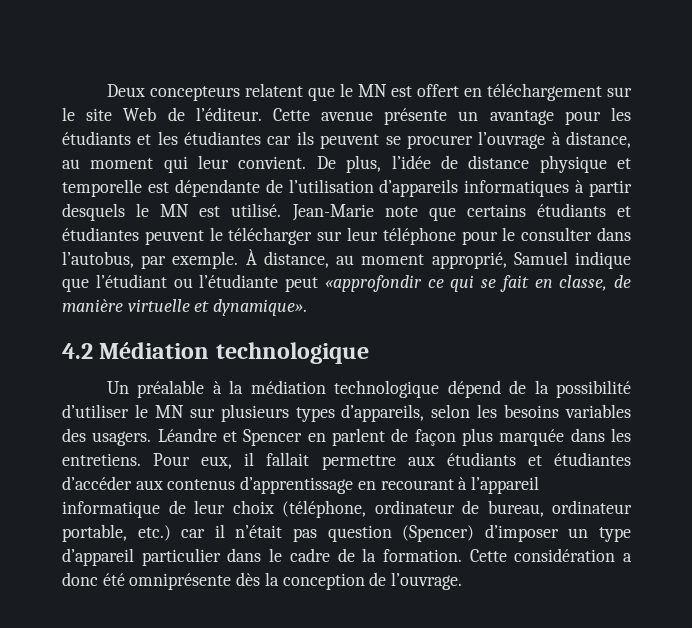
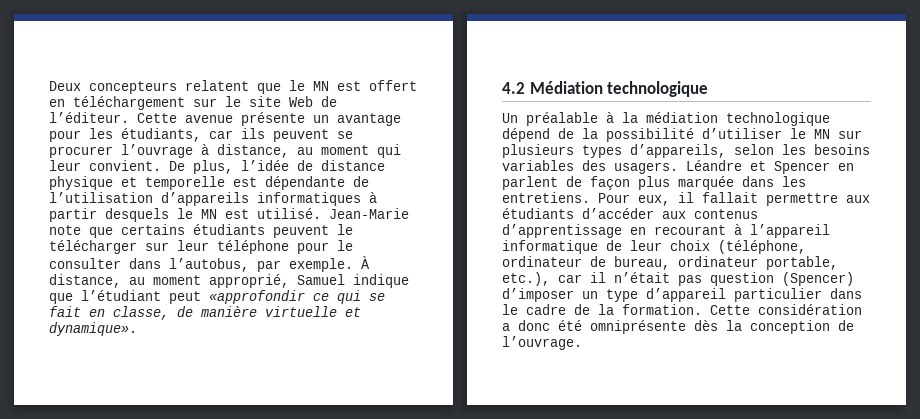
- Cette avenue présente un avantage pour les étudiants et les étudiantes car ils peuvent se procurer l’ouvrage à distance, au moment qui leur convient.
+ Cette avenue présente un avantage pour les étudiants, car ils peuvent se procurer l’ouvrage à distance, au moment qui leur convient.
- Jean-Marie note que certains étudiants et étudiantes peuvent le télécharger sur leur téléphone pour le consulter dans l’autobus, par exemple.
+ Jean-Marie note que certains étudiants peuvent le télécharger sur leur téléphone pour le consulter dans l’autobus, par exemple.
- À distance, au moment approprié, Samuel indique que l’étudiant ou l’étudiante peut «approfondir ce qui se fait en classe, de manière virtuelle et dynamique».
+ À distance, au moment approprié, Samuel indique que l’étudiant peut «approfondir ce qui se fait en classe, de manière virtuelle et dynamique».
- Pour eux, il fallait permettre aux étudiants et étudiantes d’accéder aux contenus d’apprentissage en recourant à l’appareil informatique de leur choix (téléphone, ordinateur de bureau, ordinateur portable, etc.) car il n’était pas question (Spencer) d’imposer un type d’appareil particulier dans le cadre de la formation.
+ Pour eux, il fallait permettre aux étudiants d’accéder aux contenus d’apprentissage en recourant à l’appareil informatique de leur choix (téléphone, ordinateur de bureau, ordinateur portable, etc.), car il n’était pas question (Spencer) d’imposer un type d’appareil particulier dans le cadre de la formation.

